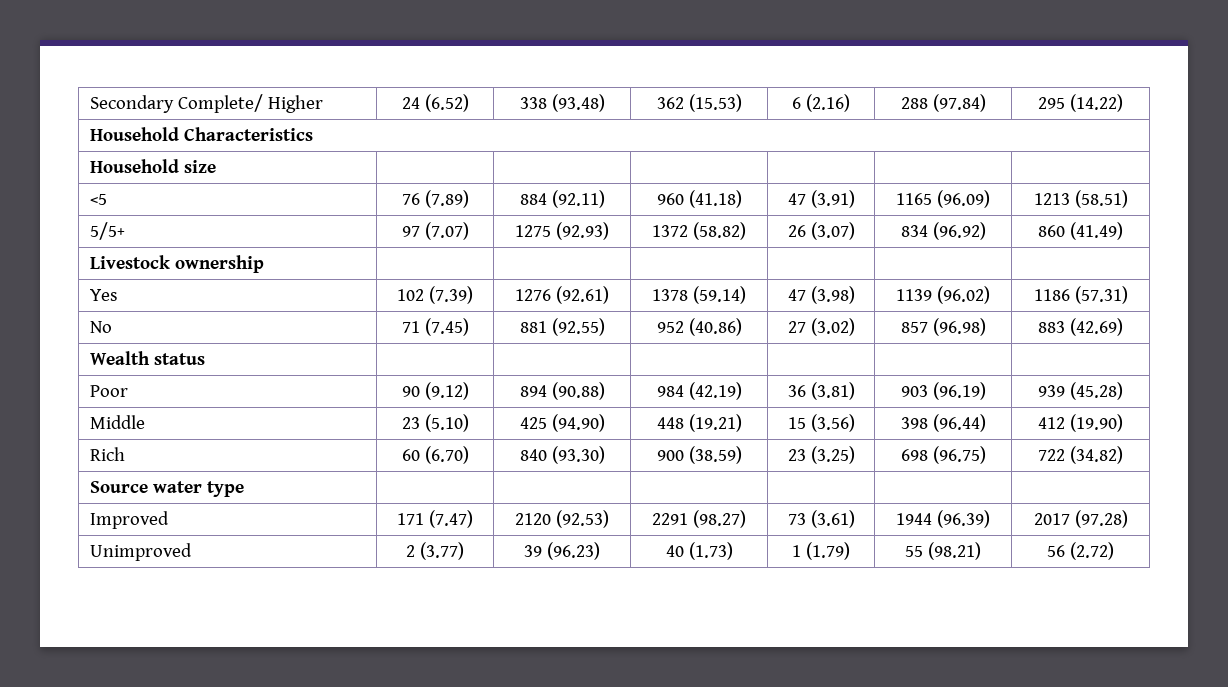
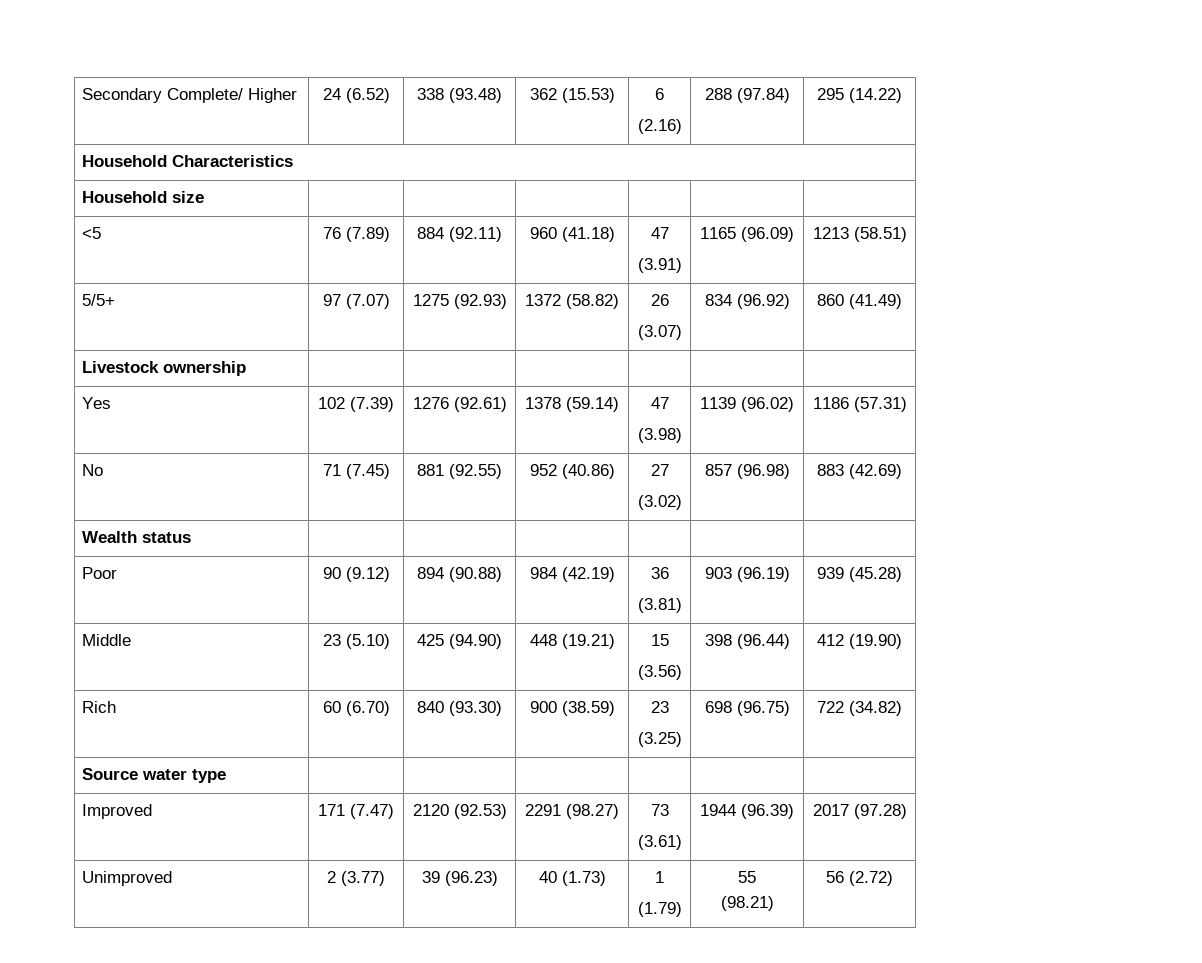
- Secondary Complete/ Higher | 24 (6.52) | 338 (93.48) | 362 (15.53) | 6 (2.16) | 288 (97.84) | 295 (14.22)
+ Secondary Complete/ Higher | 24 (6.52) | 338 (93.48) | 362 (15.53) | 6
+ (2.16) | 288 (97.84) | 295 (14.22)
- <5 | 76 (7.89) | 884 (92.11) | 960 (41.18) | 47 (3.91) | 1165 (96.09) | 1213 (58.51)
+ <5 | 76 (7.89) | 884 (92.11) | 960 (41.18) | 47
+ (3.91) | 1165 (96.09) | 1213 (58.51)
- 5/5+ | 97 (7.07) | 1275 (92.93) | 1372 (58.82) | 26 (3.07) | 834 (96.92) | 860 (41.49)
+ 5/5+ | 97 (7.07) | 1275 (92.93) | 1372 (58.82) | 26
+ (3.07) | 834 (96.92) | 860 (41.49)
- Yes | 102 (7.39) | 1276 (92.61) | 1378 (59.14) | 47 (3.98) | 1139 (96.02) | 1186 (57.31)
+ Yes | 102 (7.39) | 1276 (92.61) | 1378 (59.14) | 47
+ (3.98) | 1139 (96.02) | 1186 (57.31)
- No | 71 (7.45) | 881 (92.55) | 952 (40.86) | 27 (3.02) | 857 (96.98) | 883 (42.69)
+ No | 71 (7.45) | 881 (92.55) | 952 (40.86) | 27
+ (3.02) | 857 (96.98) | 883 (42.69)
- Poor | 90 (9.12) | 894 (90.88) | 984 (42.19) | 36 (3.81) | 903 (96.19) | 939 (45.28)
+ Poor | 90 (9.12) | 894 (90.88) | 984 (42.19) | 36
+ (3.81) | 903 (96.19) | 939 (45.28)
- Middle | 23 (5.10) | 425 (94.90) | 448 (19.21) | 15 (3.56) | 398 (96.44) | 412 (19.90)
+ Middle | 23 (5.10) | 425 (94.90) | 448 (19.21) | 15
+ (3.56) | 398 (96.44) | 412 (19.90)
- Rich | 60 (6.70) | 840 (93.30) | 900 (38.59) | 23 (3.25) | 698 (96.75) | 722 (34.82)
+ Rich | 60 (6.70) | 840 (93.30) | 900 (38.59) | 23
+ (3.25) | 698 (96.75) | 722 (34.82)
- Improved | 171 (7.47) | 2120 (92.53) | 2291 (98.27) | 73 (3.61) | 1944 (96.39) | 2017 (97.28)
+ Improved | 171 (7.47) | 2120 (92.53) | 2291 (98.27) | 73
+ (3.61) | 1944 (96.39) | 2017 (97.28)
- Unimproved | 2 (3.77) | 39 (96.23) | 40 (1.73) | 1 (1.79) | 55 (98.21) | 56 (2.72)
+ Unimproved | 2 (3.77) | 39 (96.23) | 40 (1.73) | 1
+ (1.79) | 55
+ (98.21) | 56 (2.72)

